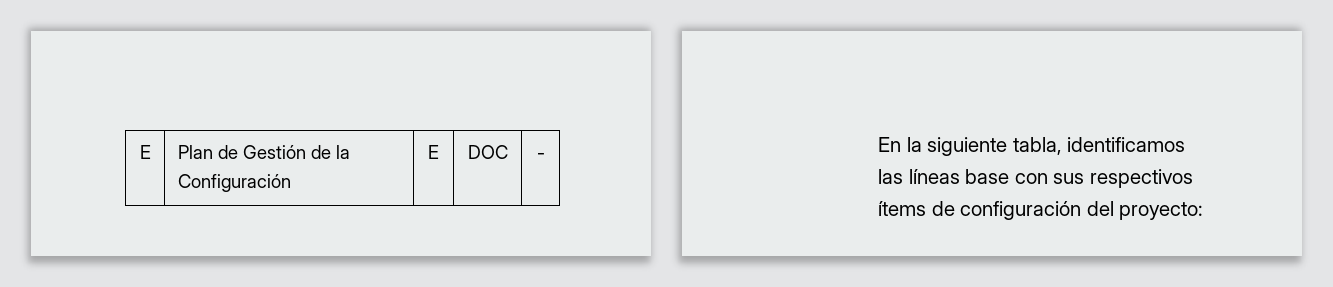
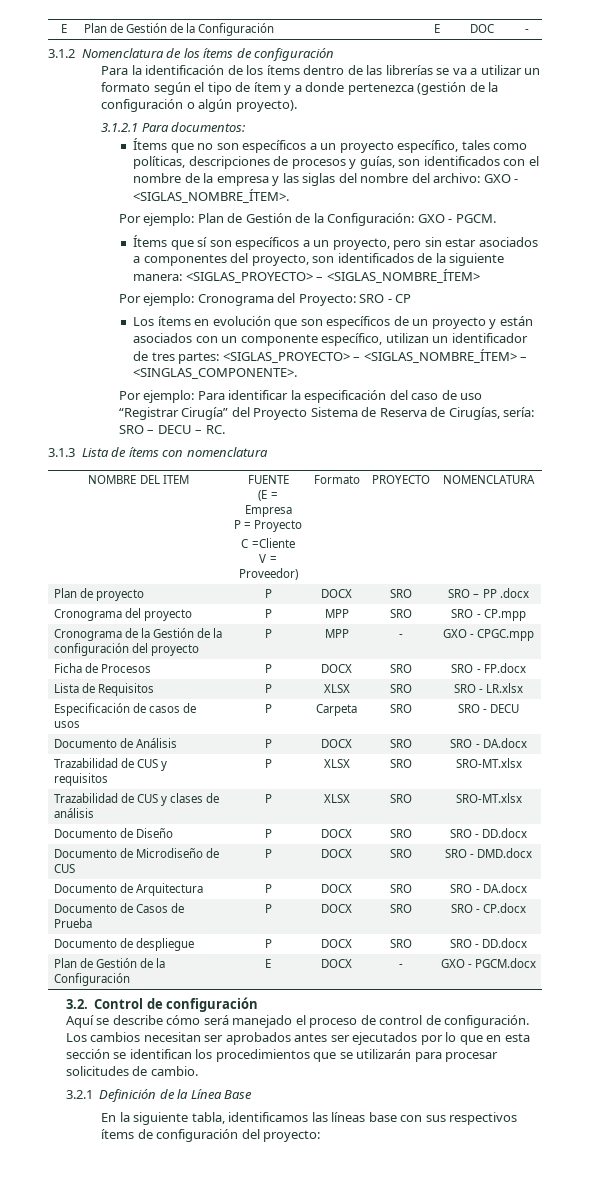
+ 3.1.2 Nomenclatura de los ítems de configuración
+ Para la identificación de los ítems dentro de las librerías se va a utilizar un formato según el tipo de ítem y a donde pertenezca (gestión de la configuración o algún proyecto).
+ 3.1.2.1 Para documentos:
+ Ítems que no son específicos a un proyecto específico, tales como políticas, descripciones de procesos y guías, son identificados con el nombre de la empresa y las siglas del nombre del archivo: GXO - <SIGLAS_NOMBRE_ÍTEM>.
+ Por ejemplo: Plan de Gestión de la Configuración: GXO - PGCM.
+ Ítems que sí son específicos a un proyecto, pero sin estar asociados a componentes del proyecto, son identificados de la siguiente manera: <SIGLAS_PROYECTO> – <SIGLAS_NOMBRE_ÍTEM>
+ Por ejemplo: Cronograma del Proyecto: SRO - CP
+ Los ítems en evolución que son específicos de un proyecto y están asociados con un componente específico, utilizan un identificador de tres partes: <SIGLAS_PROYECTO> – <SIGLAS_NOMBRE_ÍTEM> – <SINGLAS_COMPONENTE>.
+ Por ejemplo: Para identificar la especificación del caso de uso “Registrar Cirugía” del Proyecto Sistema de Reserva de Cirugías, sería: SRO – DECU – RC.
+ 3.1.3 Lista de ítems con nomenclatura
+ NOMBRE DEL ITEM | FUENTE
+ (E = Empresa
+ P = Proyecto
+ C =Cliente
+ V = Proveedor) | Formato | PROYECTO | NOMENCLATURA
+ Plan de proyecto | P | DOCX | SRO | SRO – PP .docx
+ Cronograma del proyecto | P | MPP | SRO | SRO - CP.mpp
+ Cronograma de la Gestión de la configuración del proyecto | P | MPP | - | GXO - CPGC.mpp
+ Ficha de Procesos | P | DOCX | SRO | SRO - FP.docx
+ Lista de Requisitos | P | XLSX | SRO | SRO - LR.xlsx
+ Especificación de casos de usos | P | Carpeta | SRO | SRO - DECU
+ Documento de Análisis | P | DOCX | SRO | SRO - DA.docx
+ Trazabilidad de CUS y requisitos | P | XLSX | SRO | SRO-MT.xlsx
+ Trazabilidad de CUS y clases de análisis | P | XLSX | SRO | SRO-MT.xlsx
+ Documento de Diseño | P | DOCX | SRO | SRO - DD.docx
+ Documento de Microdiseño de CUS | P | DOCX | SRO | SRO - DMD.docx
+ Documento de Arquitectura | P | DOCX | SRO | SRO - DA.docx
+ Documento de Casos de Prueba | P | DOCX | SRO | SRO - CP.docx
+ Documento de despliegue | P | DOCX | SRO | SRO - DD.docx
+ Plan de Gestión de la Configuración | E | DOCX | - | GXO - PGCM.docx
+ 3.2. Control de configuración
+ Aquí se describe cómo será manejado el proceso de control de configuración. Los cambios necesitan ser aprobados antes ser ejecutados por lo que en esta sección se identifican los procedimientos que se utilizarán para procesar solicitudes de cambio.
+ 3.2.1 Definición de la Línea Base

